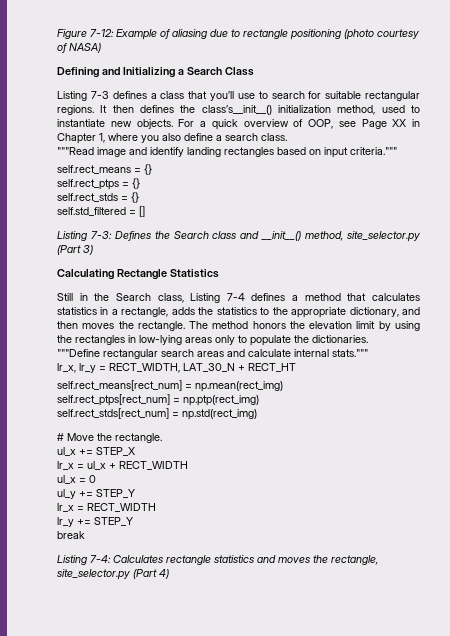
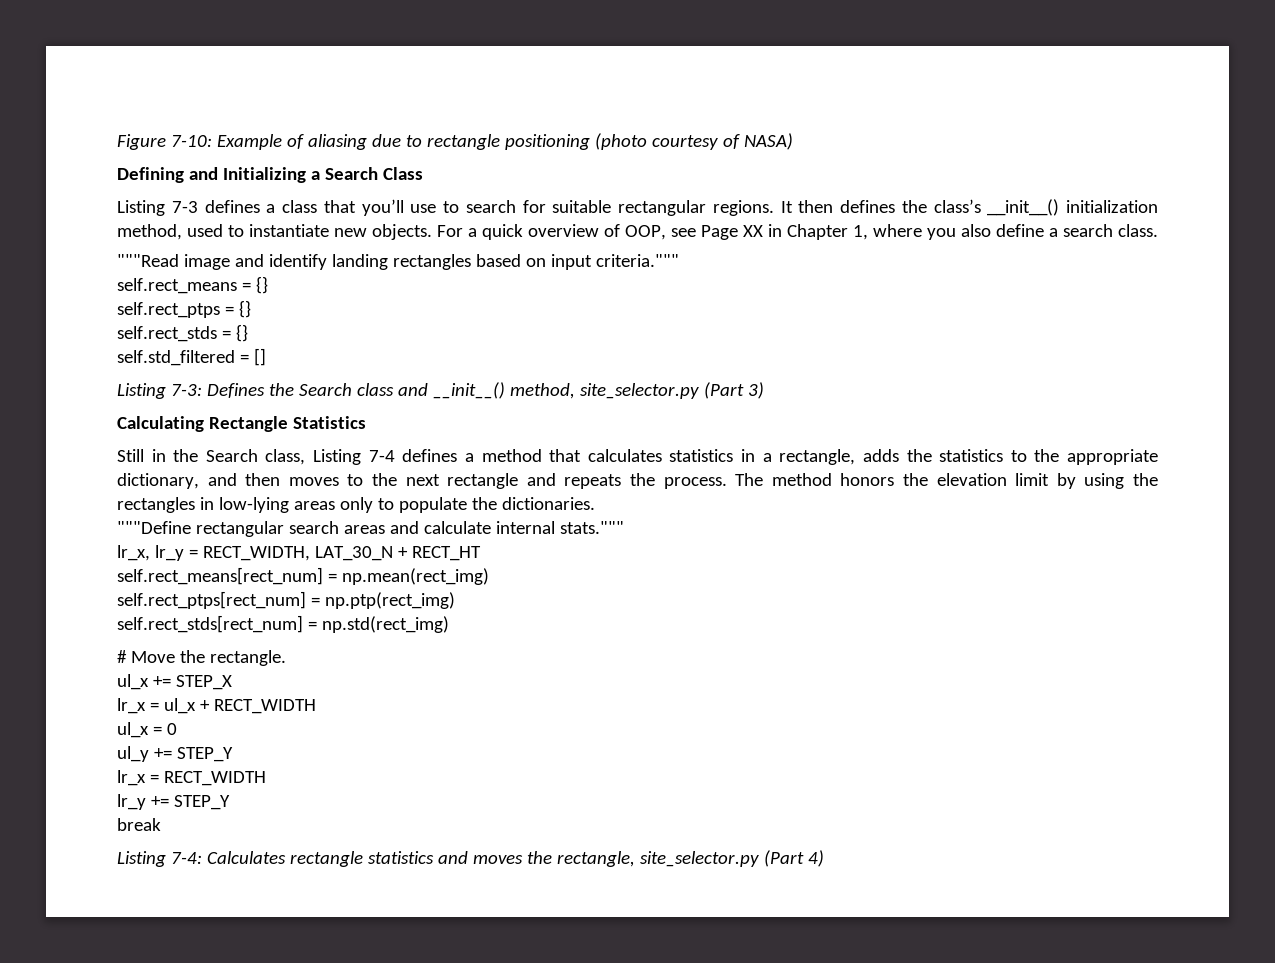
- Figure 7-12: Example of aliasing due to rectangle positioning (photo courtesy of NASA)
+ Figure 7-10: Example of aliasing due to rectangle positioning (photo courtesy of NASA)
- It then defines the class’s__init__() initialization method, used to instantiate new objects.
+ It then defines the class’s __init__() initialization method, used to instantiate new objects.
- Still in the Search class, Listing 7-4 defines a method that calculates statistics in a rectangle, adds the statistics to the appropriate dictionary, and then moves the rectangle.
+ Still in the Search class, Listing 7-4 defines a method that calculates statistics in a rectangle, adds the statistics to the appropriate dictionary, and then moves to the next rectangle and repeats the process.

